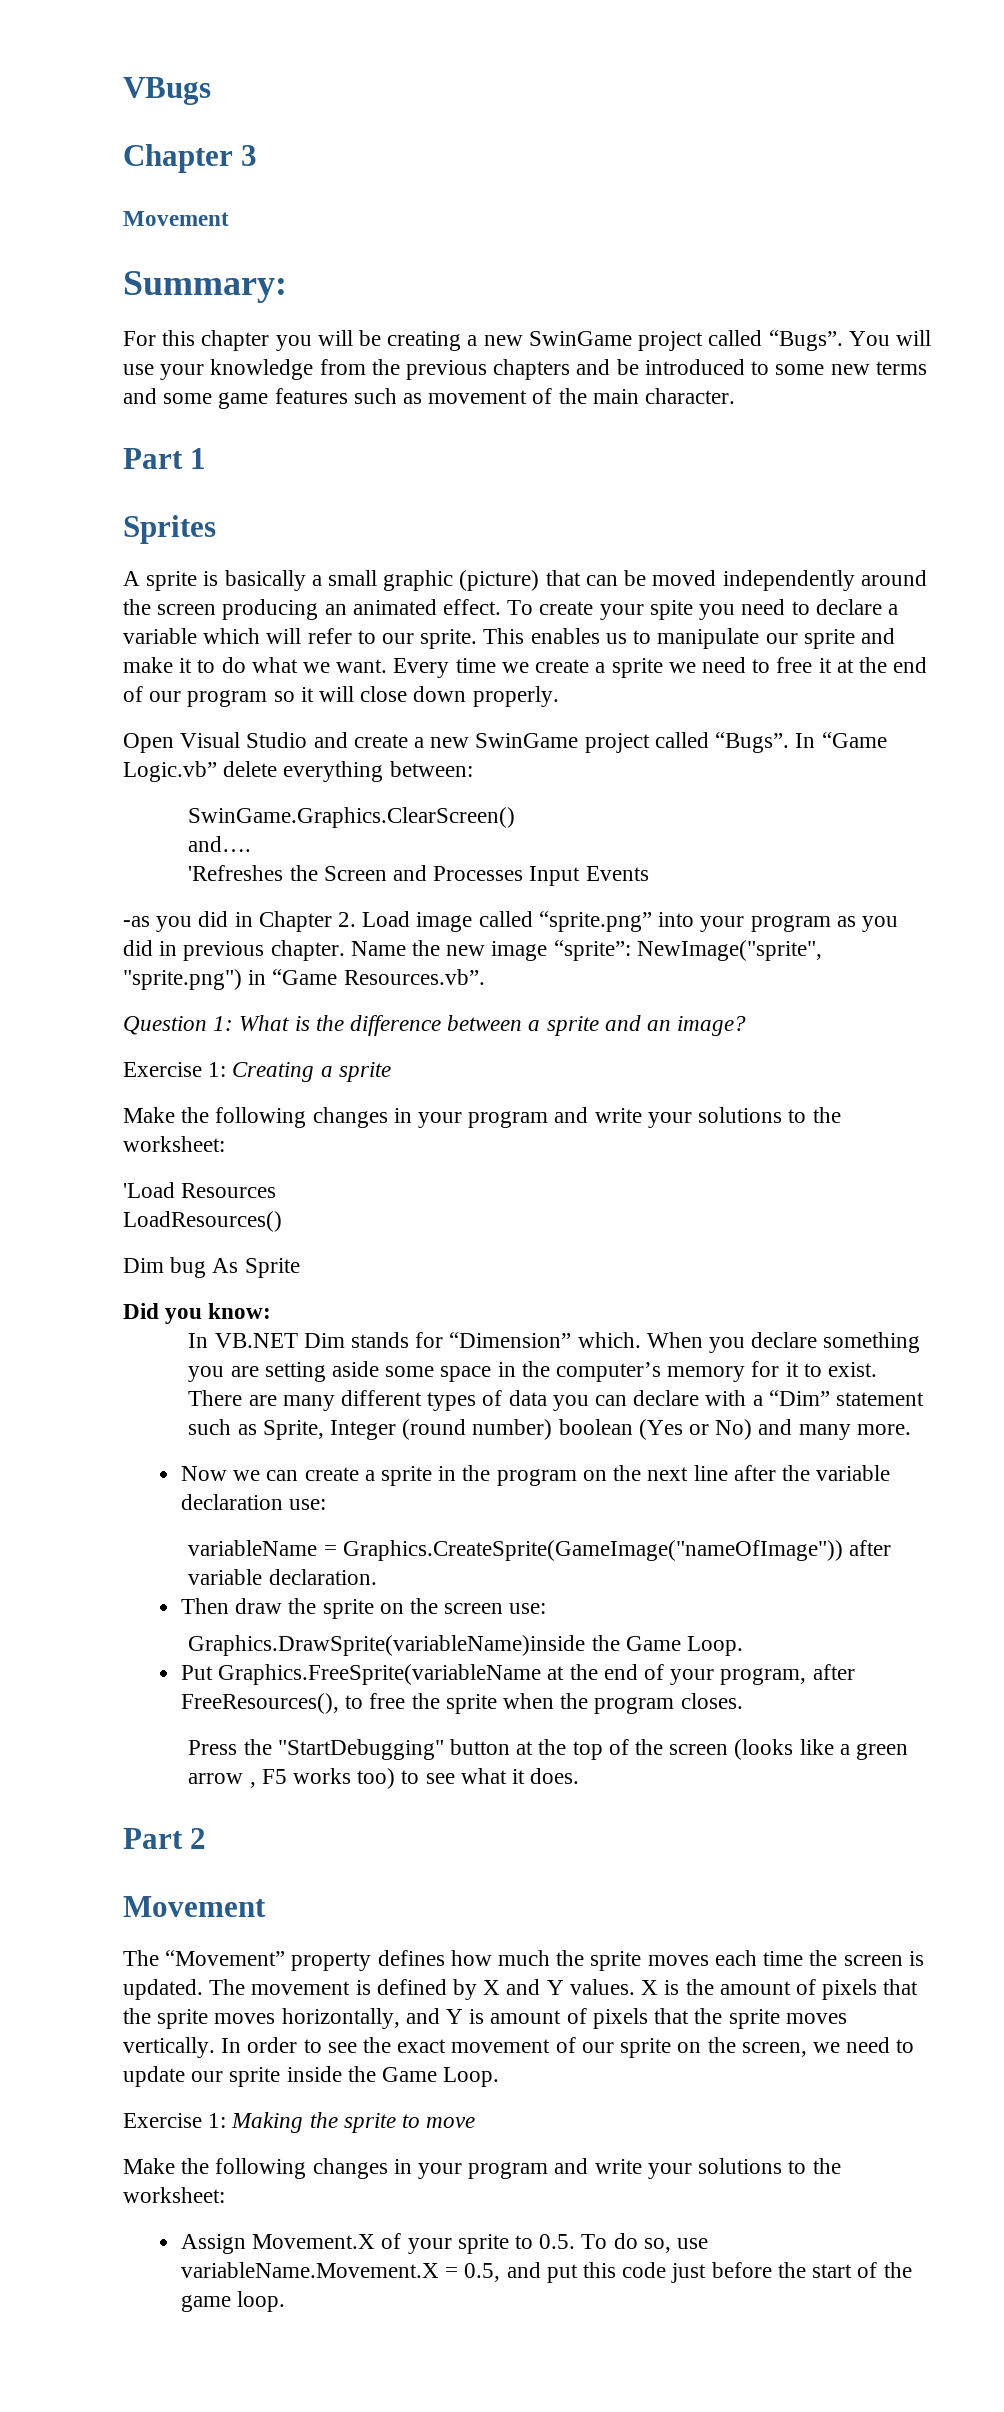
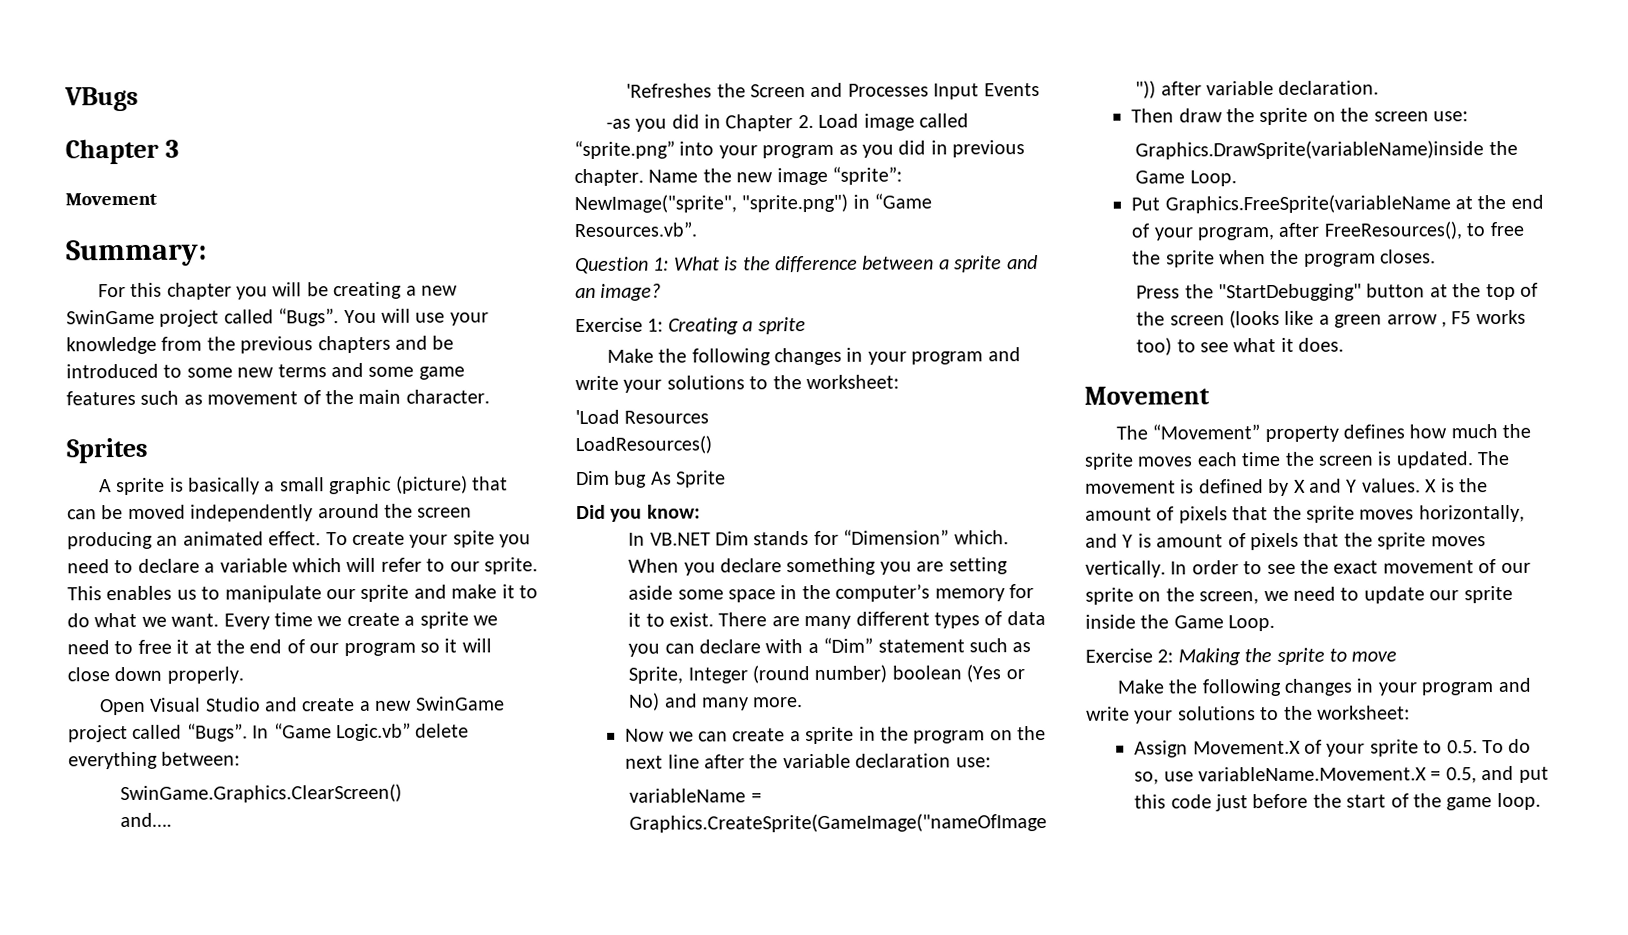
- Part 1
- Part 2
- Exercise 1: Making the sprite to move
+ Exercise 2: Making the sprite to move

